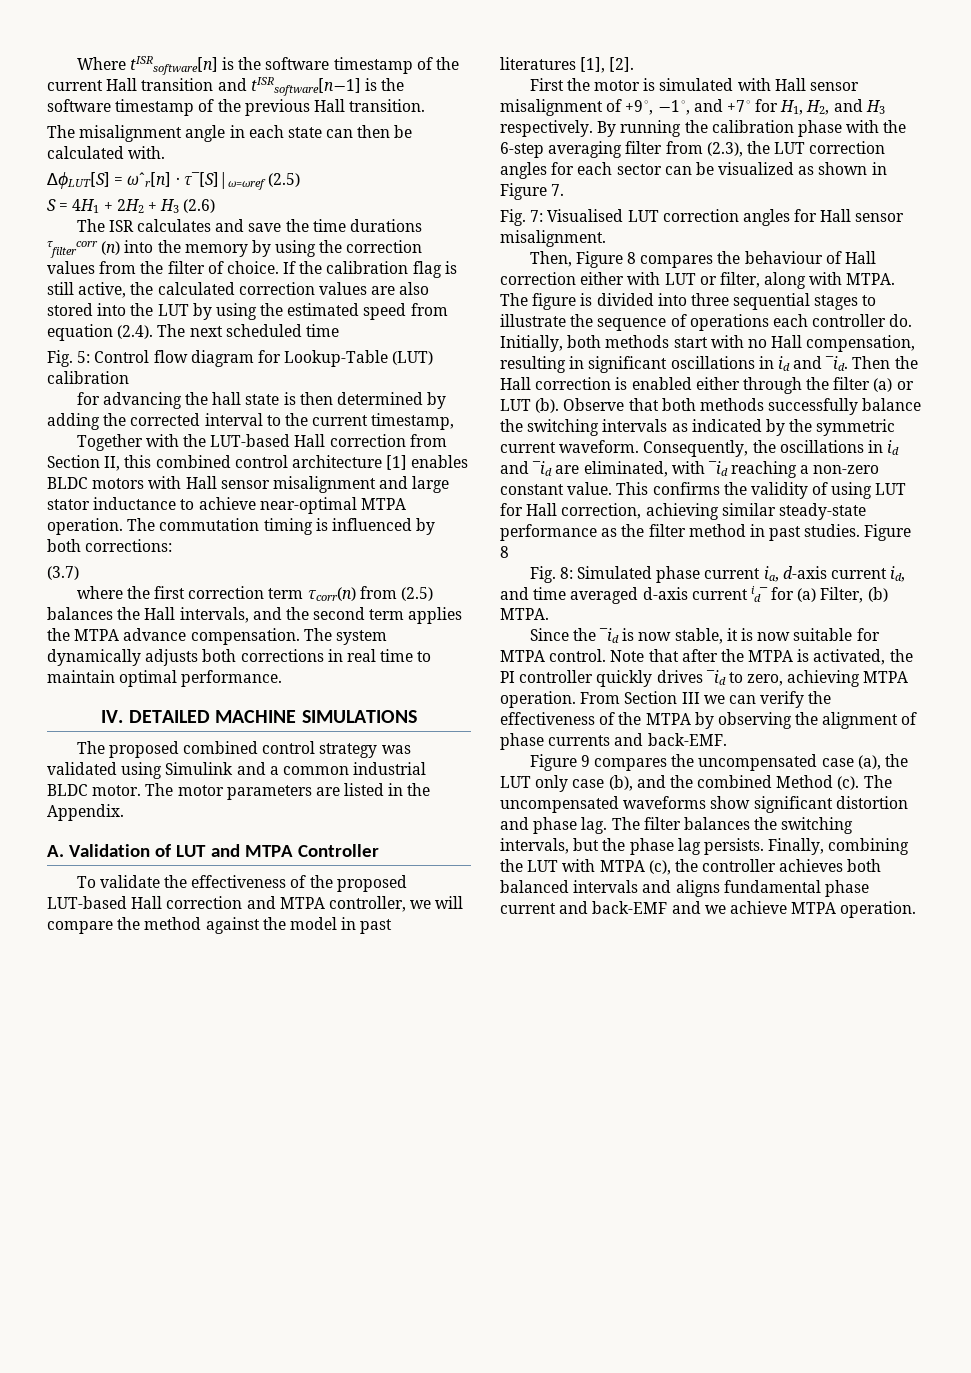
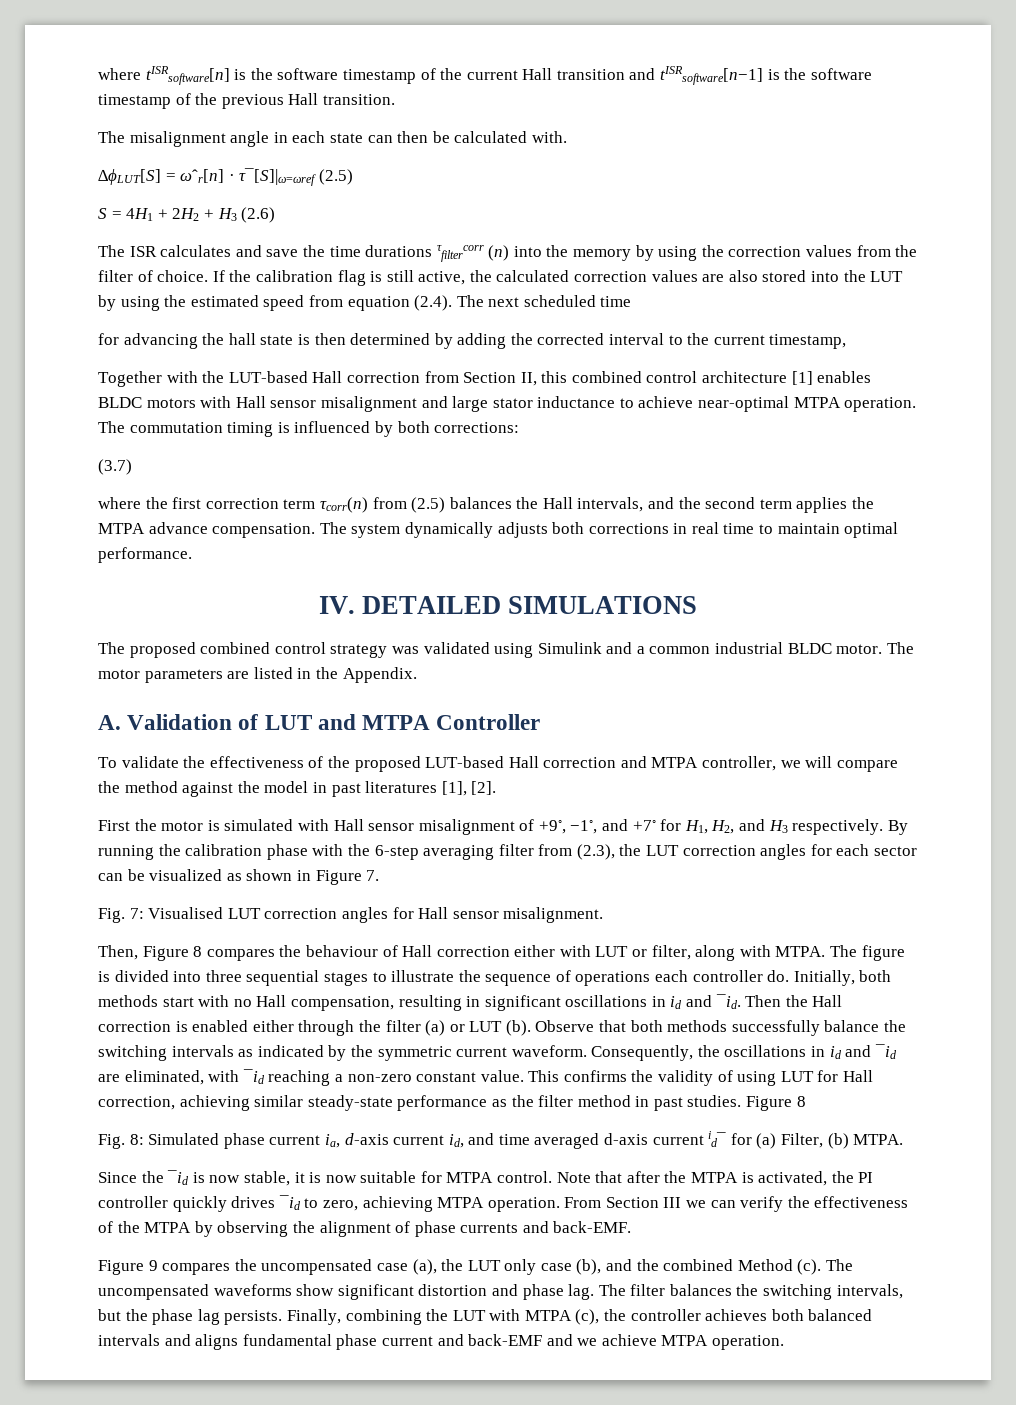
- Where tISRsoftware[n] is the software timestamp of the current Hall transition and tISRsoftware[n−1] is the software timestamp of the previous Hall transition.
+ where tISRsoftware[n] is the software timestamp of the current Hall transition and tISRsoftware[n−1] is the software timestamp of the previous Hall transition.
- Fig. 5: Control flow diagram for Lookup-Table (LUT) calibration
- IV. DETAILED MACHINE SIMULATIONS
+ IV. DETAILED SIMULATIONS

